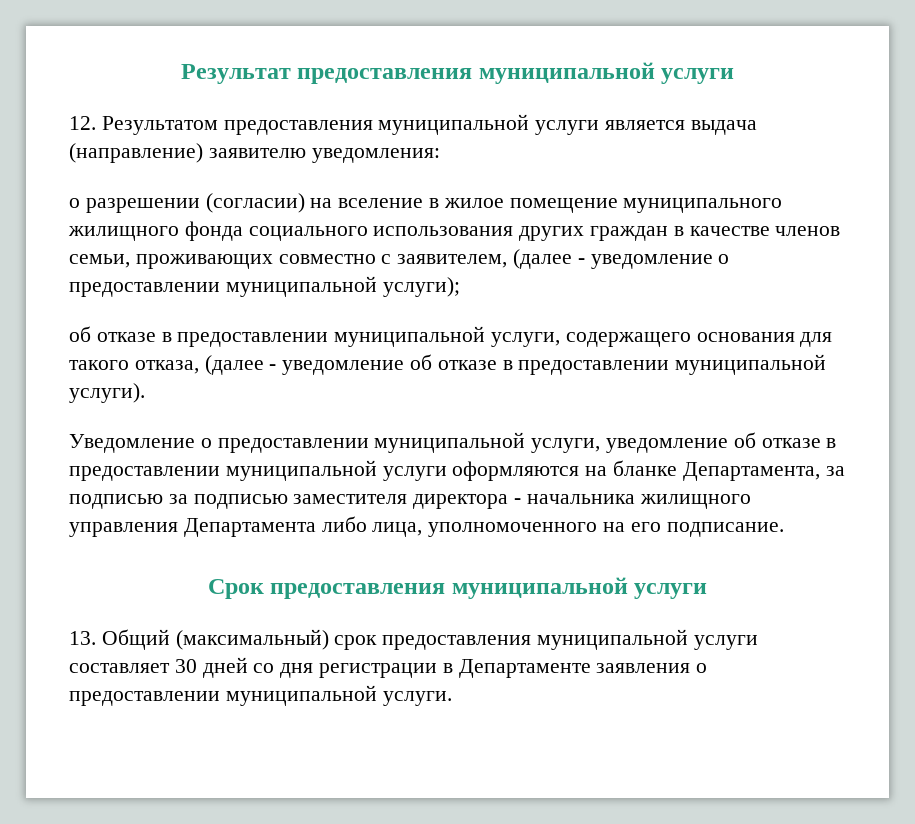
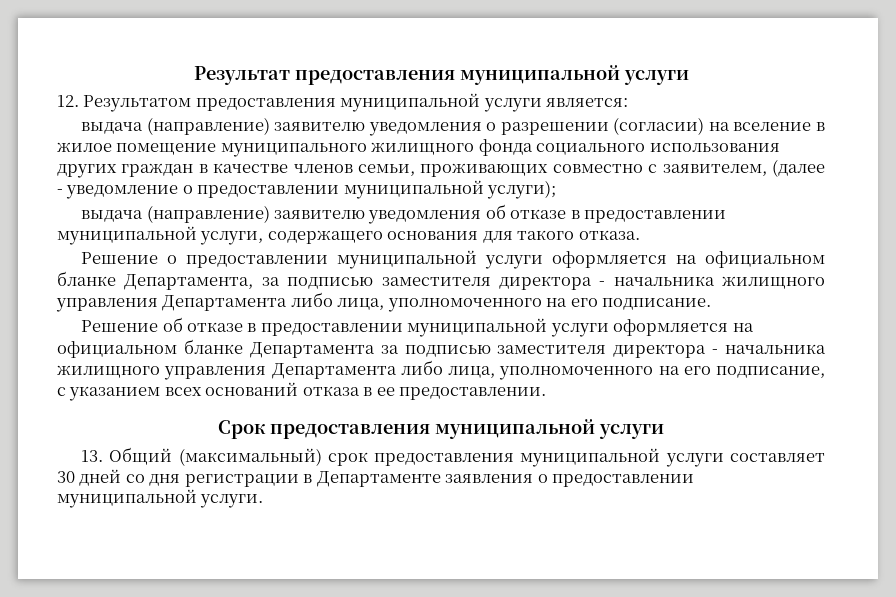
- 12. Результатом предоставления муниципальной услуги является выдача (направление) заявителю уведомления:
- о разрешении (согласии) на вселение в жилое помещение муниципального жилищного фонда социального использования других граждан в качестве членов семьи, проживающих совместно с заявителем, (далее - уведомление о предоставлении муниципальной услуги);
+ 12. Результатом предоставления муниципальной услуги является:
+ выдача (направление) заявителю уведомления о разрешении (согласии) на вселение в жилое помещение муниципального жилищного фонда социального использования других граждан в качестве членов семьи, проживающих совместно с заявителем, (далее - уведомление о предоставлении муниципальной услуги);
- об отказе в предоставлении муниципальной услуги, содержащего основания для такого отказа, (далее - уведомление об отказе в предоставлении муниципальной услуги).
- Уведомление о предоставлении муниципальной услуги, уведомление об отказе в предоставлении муниципальной услуги оформляются на бланке Департамента, за подписью за подписью заместителя директора - начальника жилищного управления Департамента либо лица, уполномоченного на его подписание.
+ выдача (направление) заявителю уведомления об отказе в предоставлении муниципальной услуги, содержащего основания для такого отказа.
+ Решение о предоставлении муниципальной услуги оформляется на официальном бланке Департамента, за подписью заместителя директора - начальника жилищного управления Департамента либо лица, уполномоченного на его подписание.
+ Решение об отказе в предоставлении муниципальной услуги оформляется на официальном бланке Департамента за подписью заместителя директора - начальника жилищного управления Департамента либо лица, уполномоченного на его подписание, с указанием всех оснований отказа в ее предоставлении.

